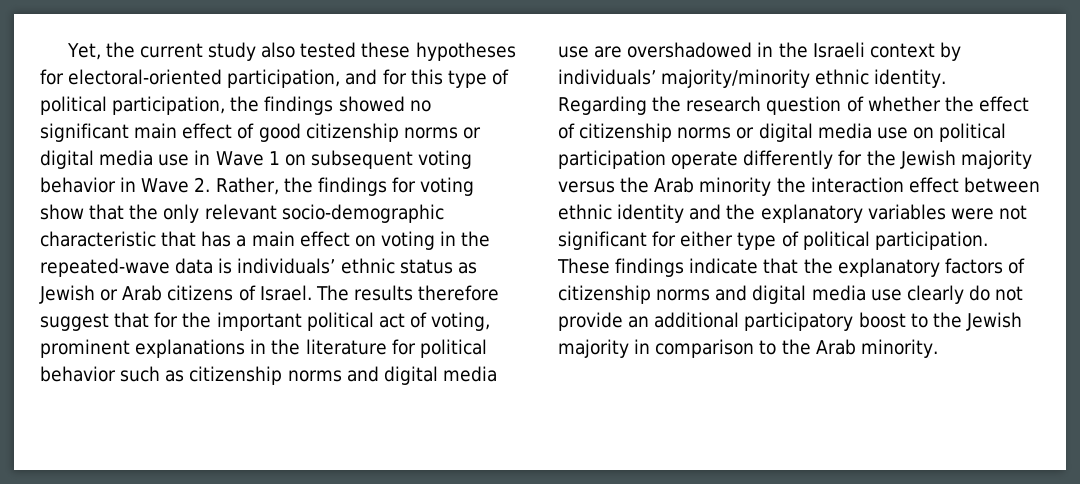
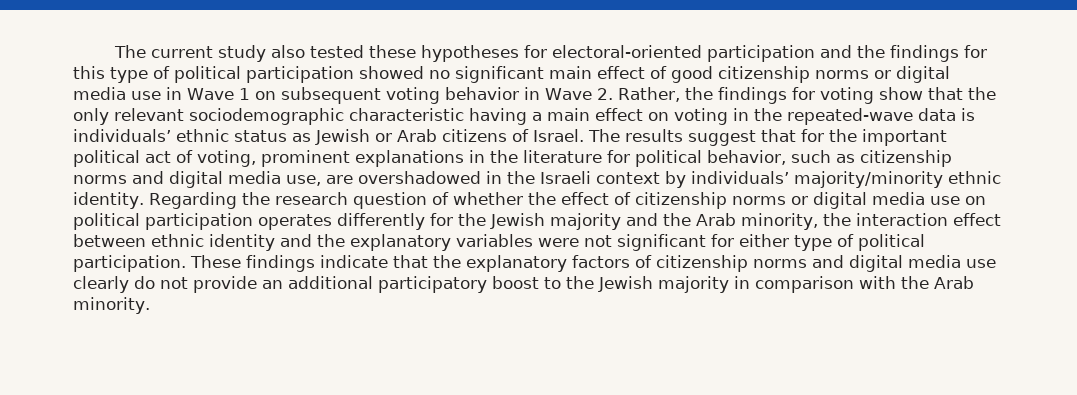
- Yet, the current study also tested these hypotheses for electoral-oriented participation, and for this type of political participation, the findings showed no significant main effect of good citizenship norms or digital media use in Wave 1 on subsequent voting behavior in Wave 2. Rather, the findings for voting show that the only relevant socio-demographic characteristic that has a main effect on voting in the repeated-wave data is individuals’ ethnic status as Jewish or Arab citizens of Israel.
+ The current study also tested these hypotheses for electoral-oriented participation and the findings for this type of political participation showed no significant main effect of good citizenship norms or digital media use in Wave 1 on subsequent voting behavior in Wave 2. Rather, the findings for voting show that the only relevant sociodemographic characteristic having a main effect on voting in the repeated-wave data is individuals’ ethnic status as Jewish or Arab citizens of Israel.
- The results therefore suggest that for the important political act of voting, prominent explanations in the literature for political behavior such as citizenship norms and digital media use are overshadowed in the Israeli context by individuals’ majority/minority ethnic identity.
+ The results suggest that for the important political act of voting, prominent explanations in the literature for political behavior, such as citizenship norms and digital media use, are overshadowed in the Israeli context by individuals’ majority/minority ethnic identity.
- Regarding the research question of whether the effect of citizenship norms or digital media use on political participation operate differently for the Jewish majority versus the Arab minority the interaction effect between ethnic identity and the explanatory variables were not significant for either type of political participation.
+ Regarding the research question of whether the effect of citizenship norms or digital media use on political participation operates differently for the Jewish majority and the Arab minority, the interaction effect between ethnic identity and the explanatory variables were not significant for either type of political participation.
- These findings indicate that the explanatory factors of citizenship norms and digital media use clearly do not provide an additional participatory boost to the Jewish majority in comparison to the Arab minority.
+ These findings indicate that the explanatory factors of citizenship norms and digital media use clearly do not provide an additional participatory boost to the Jewish majority in comparison with the Arab minority.

